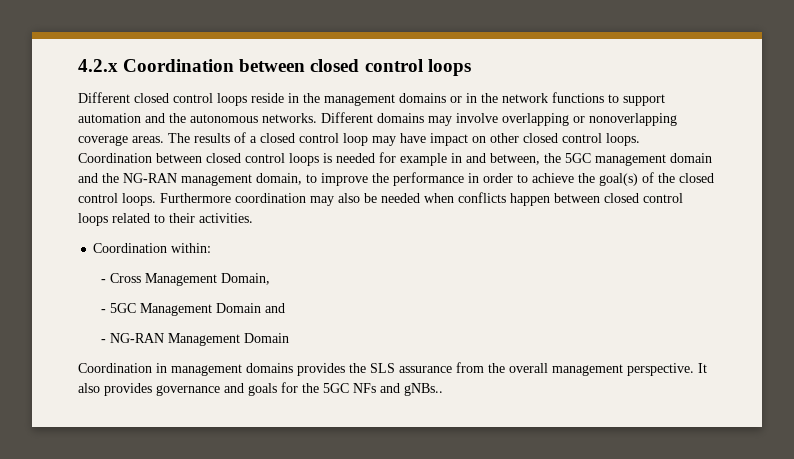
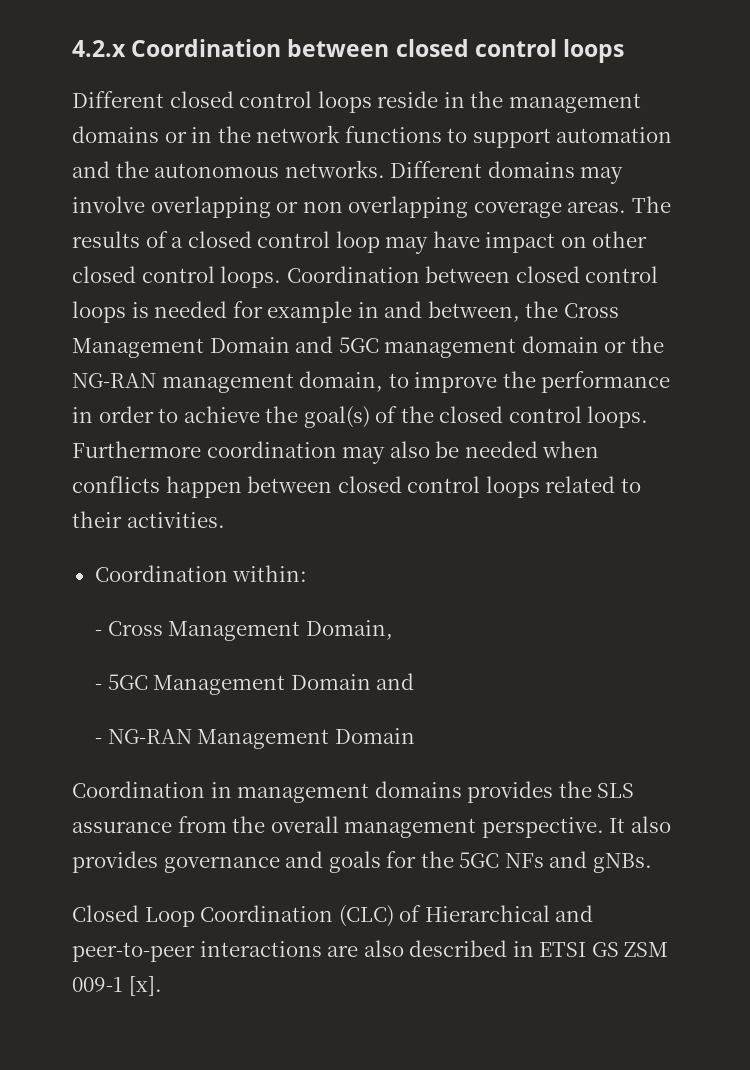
- Different domains may involve overlapping or nonoverlapping coverage areas.
+ Different domains may involve overlapping or non overlapping coverage areas.
- Coordination between closed control loops is needed for example in and between, the 5GC management domain and the NG-RAN management domain, to improve the performance in order to achieve the goal(s) of the closed control loops.
+ Coordination between closed control loops is needed for example in and between, the Cross Management Domain and 5GC management domain or the NG-RAN management domain, to improve the performance in order to achieve the goal(s) of the closed control loops.
- It also provides governance and goals for the 5GC NFs and gNBs..
+ It also provides governance and goals for the 5GC NFs and gNBs.
+ Closed Loop Coordination (CLC) of Hierarchical and peer-to-peer interactions are also described in ETSI GS ZSM 009-1 [x].

